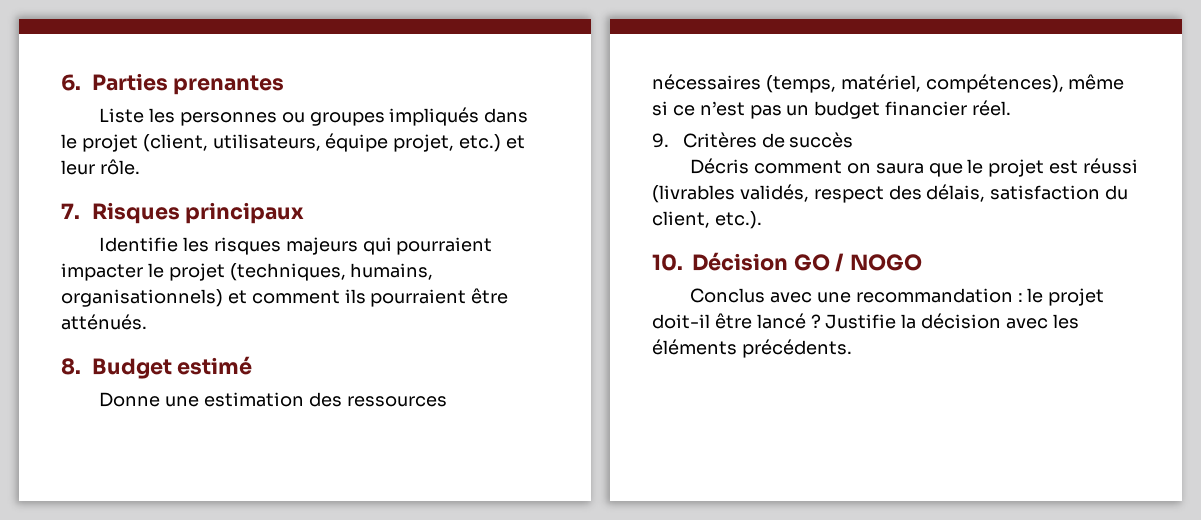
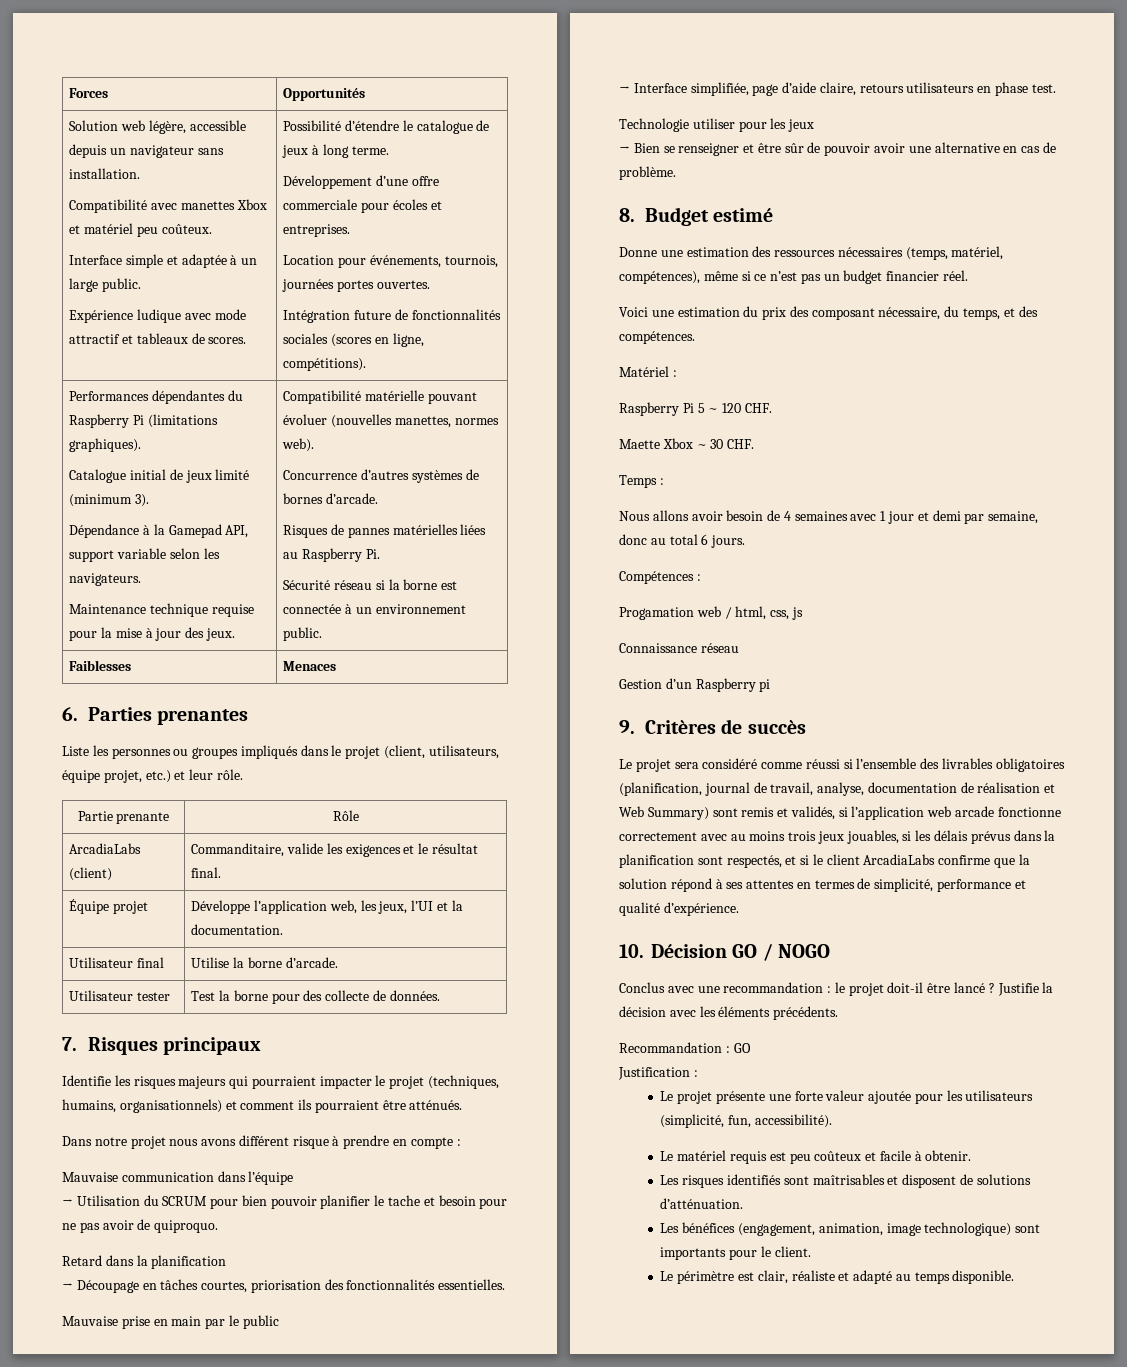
+ Forces | Opportunités
+ Solution web légère, accessible depuis un navigateur sans installation.
+ Compatibilité avec manettes Xbox et matériel peu coûteux.
+ Interface simple et adaptée à un large public.
+ Expérience ludique avec mode attractif et tableaux de scores. | Possibilité d’étendre le catalogue de jeux à long terme.
+ Développement d’une offre commerciale pour écoles et entreprises.
+ Location pour événements, tournois, journées portes ouvertes.
+ Intégration future de fonctionnalités sociales (scores en ligne, compétitions).
+ Performances dépendantes du Raspberry Pi (limitations graphiques).
+ Catalogue initial de jeux limité (minimum 3).
+ Dépendance à la Gamepad API, support variable selon les navigateurs.
+ Maintenance technique requise pour la mise à jour des jeux. | Compatibilité matérielle pouvant évoluer (nouvelles manettes, normes web).
+ Concurrence d’autres systèmes de bornes d’arcade.
+ Risques de pannes matérielles liées au Raspberry Pi.
+ Sécurité réseau si la borne est connectée à un environnement public.
+ Faiblesses | Menaces
+ Partie prenante | Rôle
+ ArcadiaLabs (client) | Commanditaire, valide les exigences et le résultat final.
+ Équipe projet | Développe l’application web, les jeux, l’UI et la documentation.
+ Utilisateur final | Utilise la borne d’arcade.
+ Utilisateur tester | Test la borne pour des collecte de données.
+ Dans notre projet nous avons différent risque à prendre en compte :
+ Mauvaise communication dans l’équipe
+ → Utilisation du SCRUM pour bien pouvoir planifier le tache et besoin pour ne pas avoir de quiproquo.
+ Retard dans la planification
+ → Découpage en tâches courtes, priorisation des fonctionnalités essentielles.
+ Mauvaise prise en main par le public
+ → Interface simplifiée, page d’aide claire, retours utilisateurs en phase test.
+ Technologie utiliser pour les jeux
+ → Bien se renseigner et être sûr de pouvoir avoir une alternative en cas de problème.
+ Voici une estimation du prix des composant nécessaire, du temps, et des compétences.
+ Matériel :
+ Raspberry Pi 5 ~ 120 CHF.
+ Maette Xbox ~ 30 CHF.
+ Temps :
+ Nous allons avoir besoin de 4 semaines avec 1 jour et demi par semaine, donc au total 6 jours.
+ Compétences :
+ Progamation web / html, css, js
+ Connaissance réseau
+ Gestion d’un Raspberry pi
  9. Critères de succès
- Décris comment on saura que le projet est réussi (livrables validés, respect des délais, satisfaction du client, etc.).
+ Le projet sera considéré comme réussi si l’ensemble des livrables obligatoires (planification, journal de travail, analyse, documentation de réalisation et Web Summary) sont remis et validés, si l’application web arcade fonctionne correctement avec au moins trois jeux jouables, si les délais prévus dans la planification sont respectés, et si le client ArcadiaLabs confirme que la solution répond à ses attentes en termes de simplicité, performance et qualité d’expérience.
+ Recommandation : GO
+ Justification :
+ Le projet présente une forte valeur ajoutée pour les utilisateurs (simplicité, fun, accessibilité).
+ Le matériel requis est peu coûteux et facile à obtenir.
+ Les risques identifiés sont maîtrisables et disposent de solutions d’atténuation.
+ Les bénéfices (engagement, animation, image technologique) sont importants pour le client.
+ Le périmètre est clair, réaliste et adapté au temps disponible.

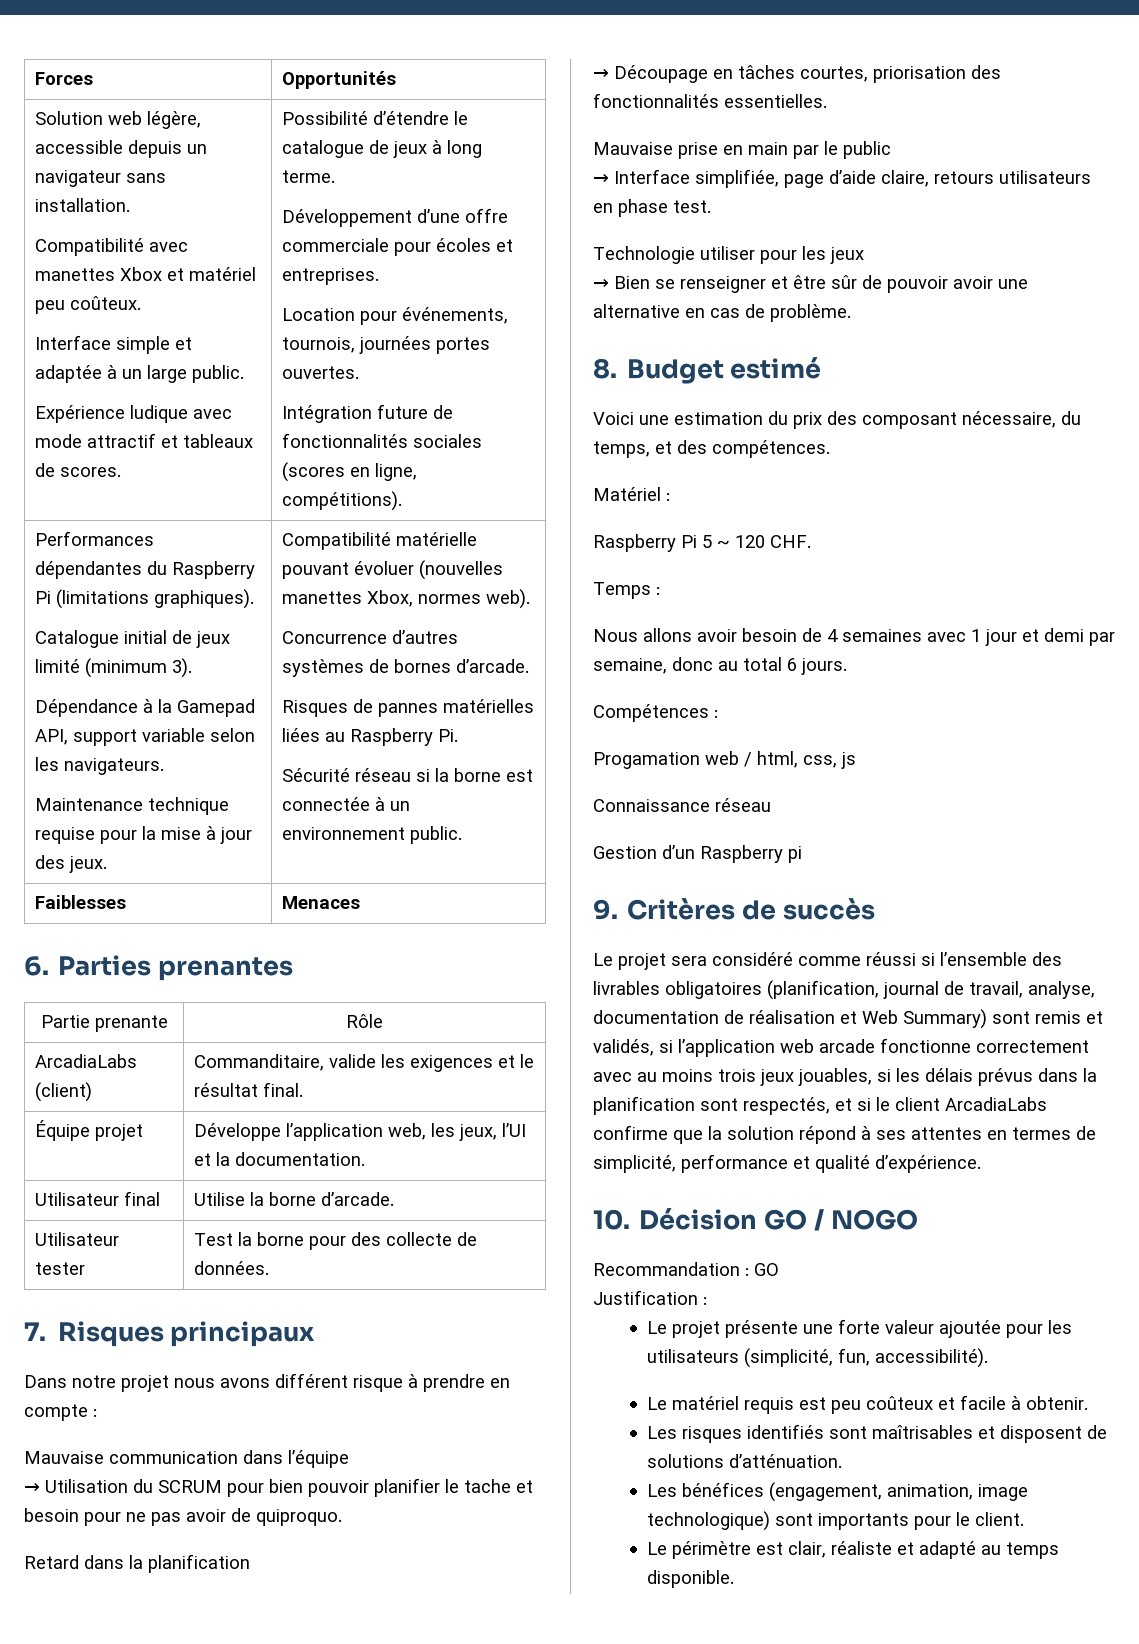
- Compatibilité matérielle pouvant évoluer (nouvelles manettes, normes web).
+ Compatibilité matérielle pouvant évoluer (nouvelles manettes Xbox, normes web).
- Liste les personnes ou groupes impliqués dans le projet (client, utilisateurs, équipe projet, etc.) et leur rôle.
- Identifie les risques majeurs qui pourraient impacter le projet (techniques, humains, organisationnels) et comment ils pourraient être atténués.
- Donne une estimation des ressources nécessaires (temps, matériel, compétences), même si ce n’est pas un budget financier réel.
- Maette Xbox ~ 30 CHF.
- Conclus avec une recommandation : le projet doit-il être lancé ? Justifie la décision avec les éléments précédents.

